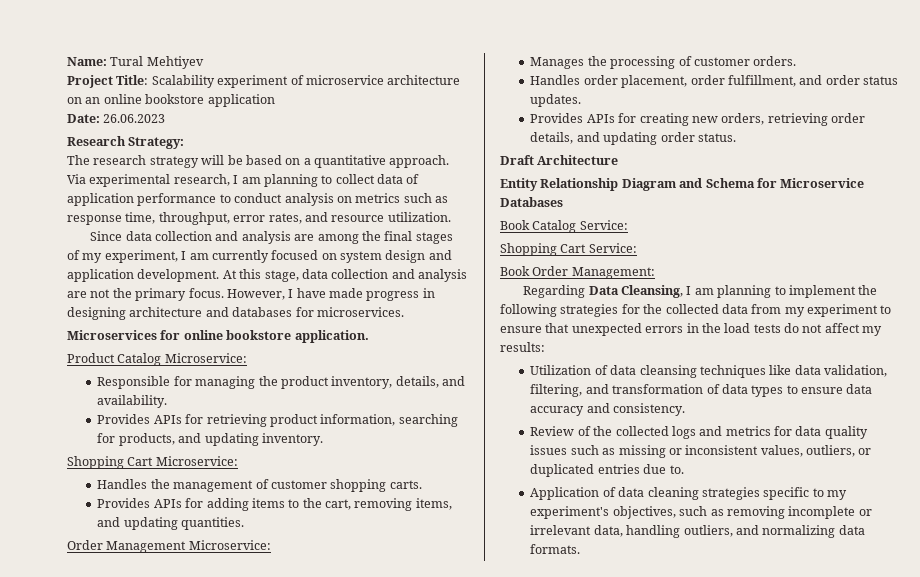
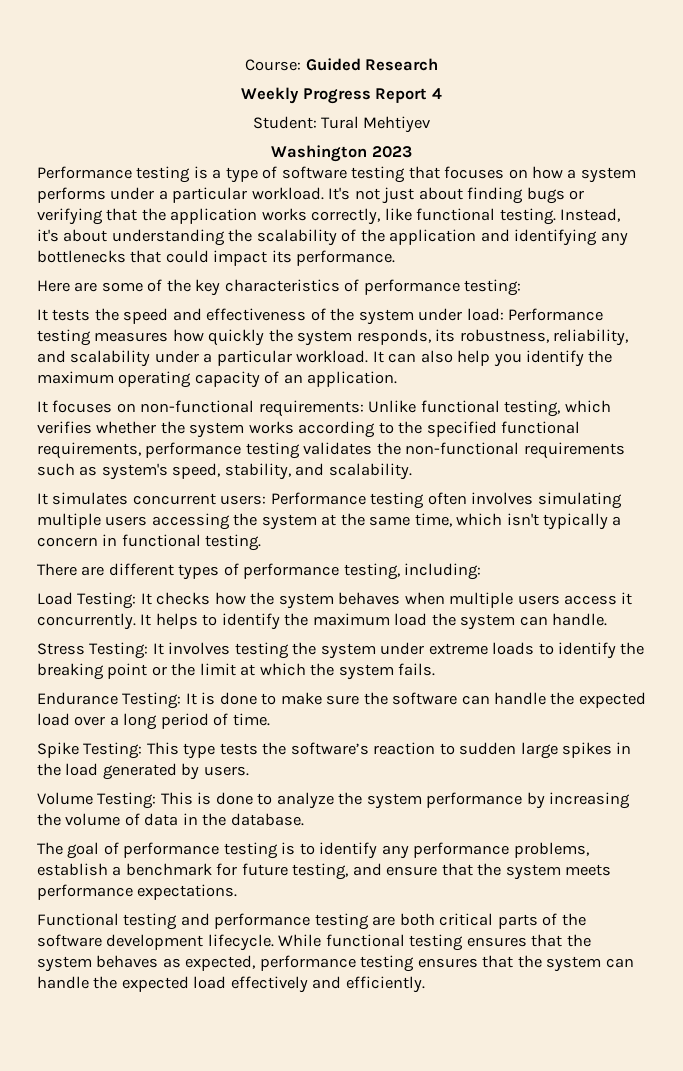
- Name: Tural Mehtiyev
- Project Title: Scalability experiment of microservice architecture on an online bookstore application
- Date: 26.06.2023
- Research Strategy:
- The research strategy will be based on a quantitative approach. Via experimental research, I am planning to collect data of application performance to conduct analysis on metrics such as response time, throughput, error rates, and resource utilization.
- Since data collection and analysis are among the final stages of my experiment, I am currently focused on system design and application development. At this stage, data collection and analysis are not the primary focus. However, I have made progress in designing architecture and databases for microservices.
- Microservices for online bookstore application.
- Product Catalog Microservice:
- Responsible for managing the product inventory, details, and availability.
- Provides APIs for retrieving product information, searching for products, and updating inventory.
- Shopping Cart Microservice:
- Handles the management of customer shopping carts.
- Provides APIs for adding items to the cart, removing items, and updating quantities.
- Order Management Microservice:
- Manages the processing of customer orders.
- Handles order placement, order fulfillment, and order status updates.
- Provides APIs for creating new orders, retrieving order details, and updating order status.
- Draft Architecture
- Entity Relationship Diagram and Schema for Microservice Databases
- Book Catalog Service:
- Shopping Cart Service:
- Book Order Management:
- Regarding Data Cleansing, I am planning to implement the following strategies for the collected data from my experiment to ensure that unexpected errors in the load tests do not affect my results:
- Utilization of data cleansing techniques like data validation, filtering, and transformation of data types to ensure data accuracy and consistency.
- Review of the collected logs and metrics for data quality issues such as missing or inconsistent values, outliers, or duplicated entries due to.
- Application of data cleaning strategies specific to my experiment's objectives, such as removing incomplete or irrelevant data, handling outliers, and normalizing data formats.
+ Course: Guided Research
+ Weekly Progress Report 4
+ Student: Tural Mehtiyev
+ Washington 2023
+ Performance testing is a type of software testing that focuses on how a system performs under a particular workload. It's not just about finding bugs or verifying that the application works correctly, like functional testing. Instead, it's about understanding the scalability of the application and identifying any bottlenecks that could impact its performance.
+ Here are some of the key characteristics of performance testing:
+ It tests the speed and effectiveness of the system under load: Performance testing measures how quickly the system responds, its robustness, reliability, and scalability under a particular workload. It can also help you identify the maximum operating capacity of an application.
+ It focuses on non-functional requirements: Unlike functional testing, which verifies whether the system works according to the specified functional requirements, performance testing validates the non-functional requirements such as system's speed, stability, and scalability.
+ It simulates concurrent users: Performance testing often involves simulating multiple users accessing the system at the same time, which isn't typically a concern in functional testing.
+ There are different types of performance testing, including:
+ Load Testing: It checks how the system behaves when multiple users access it concurrently. It helps to identify the maximum load the system can handle.
+ Stress Testing: It involves testing the system under extreme loads to identify the breaking point or the limit at which the system fails.
+ Endurance Testing: It is done to make sure the software can handle the expected load over a long period of time.
+ Spike Testing: This type tests the software’s reaction to sudden large spikes in the load generated by users.
+ Volume Testing: This is done to analyze the system performance by increasing the volume of data in the database.
+ The goal of performance testing is to identify any performance problems, establish a benchmark for future testing, and ensure that the system meets performance expectations.
+ Functional testing and performance testing are both critical parts of the software development lifecycle. While functional testing ensures that the system behaves as expected, performance testing ensures that the system can handle the expected load effectively and efficiently.

